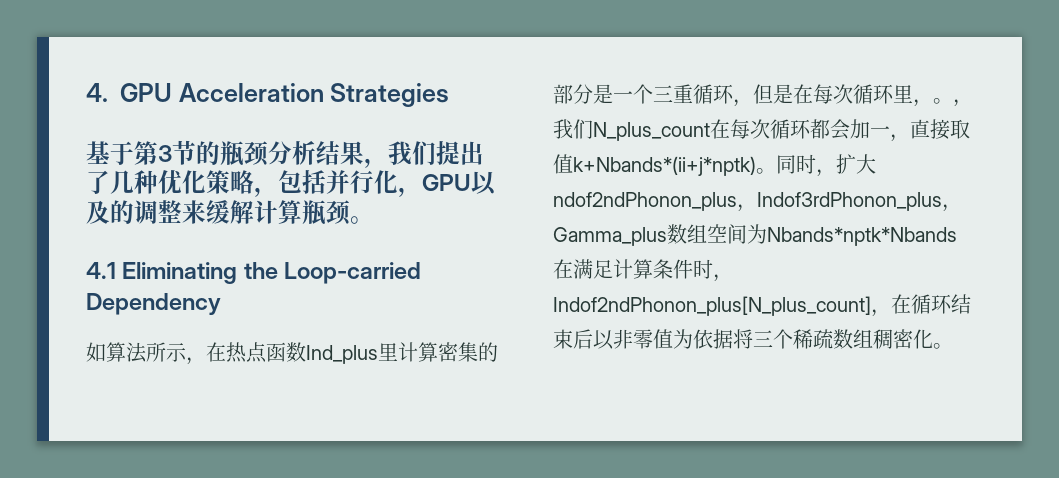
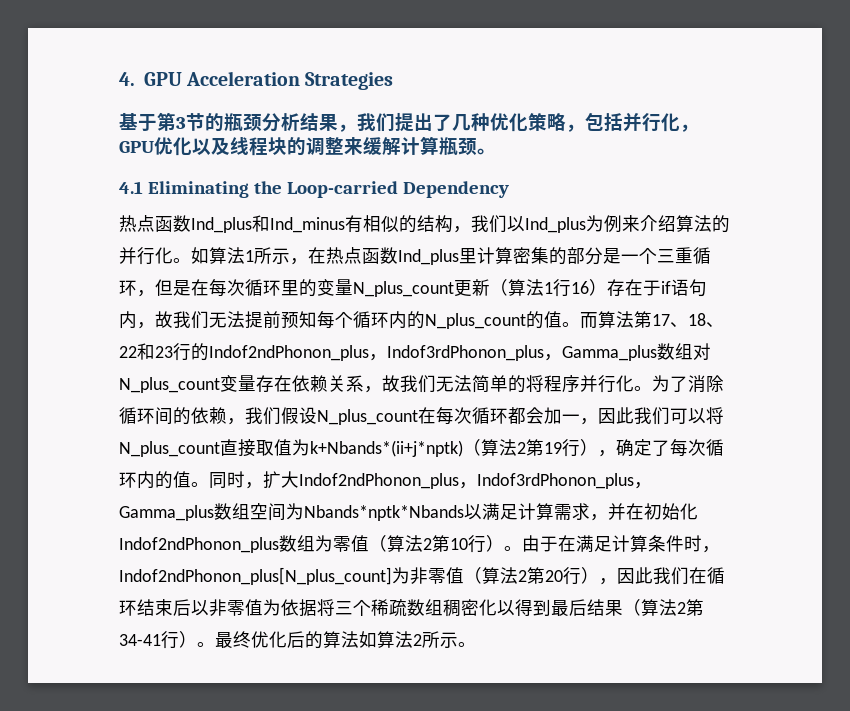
- 基于第3节的瓶颈分析结果，我们提出了几种优化策略，包括并行化，GPU以及的调整来缓解计算瓶颈。
+ 基于第3节的瓶颈分析结果，我们提出了几种优化策略，包括并行化，GPU优化以及线程块的调整来缓解计算瓶颈。
- 如算法所示，在热点函数Ind_plus里计算密集的部分是一个三重循环，但是在每次循环里，。，我们N_plus_count在每次循环都会加一，直接取值k+Nbands*(ii+j*nptk)。
+ 热点函数Ind_plus和Ind_minus有相似的结构，我们以Ind_plus为例来介绍算法的并行化。如算法1所示，在热点函数Ind_plus里计算密集的部分是一个三重循环，但是在每次循环里的变量N_plus_count更新（算法1行16）存在于if语句内，故我们无法提前预知每个循环内的N_plus_count的值。而算法第17、18、22和23行的Indof2ndPhonon_plus，Indof3rdPhonon_plus，Gamma_plus数组对N_plus_count变量存在依赖关系，故我们无法简单的将程序并行化。为了消除循环间的依赖，我们假设N_plus_count在每次循环都会加一，因此我们可以将N_plus_count直接取值为k+Nbands*(ii+j*nptk)（算法2第19行），确定了每次循环内的值。
- 同时，扩大ndof2ndPhonon_plus，Indof3rdPhonon_plus，Gamma_plus数组空间为Nbands*nptk*Nbands在满足计算条件时，Indof2ndPhonon_plus[N_plus_count]，在循环结束后以非零值为依据将三个稀疏数组稠密化。
+ 同时，扩大Indof2ndPhonon_plus，Indof3rdPhonon_plus，Gamma_plus数组空间为Nbands*nptk*Nbands以满足计算需求，并在初始化Indof2ndPhonon_plus数组为零值（算法2第10行）。由于在满足计算条件时，Indof2ndPhonon_plus[N_plus_count]为非零值（算法2第20行），因此我们在循环结束后以非零值为依据将三个稀疏数组稠密化以得到最后结果（算法2第34-41行）。最终优化后的算法如算法2所示。

